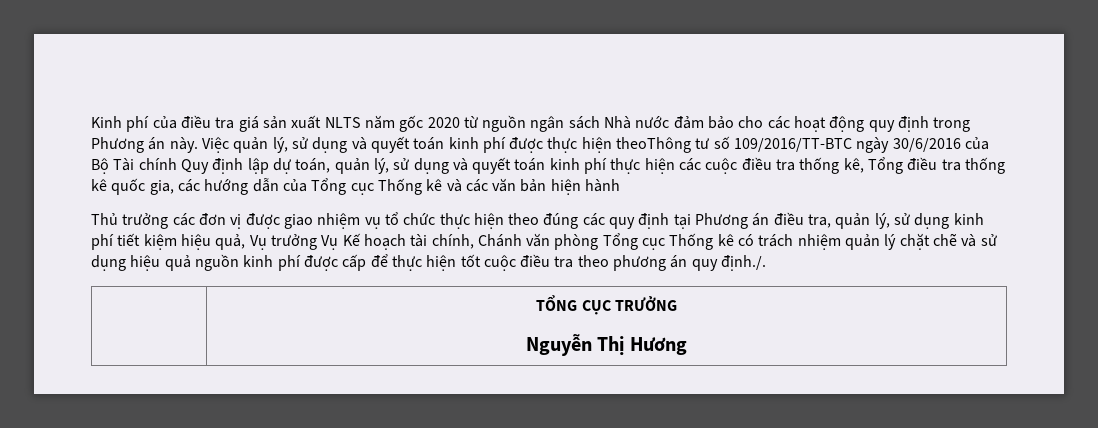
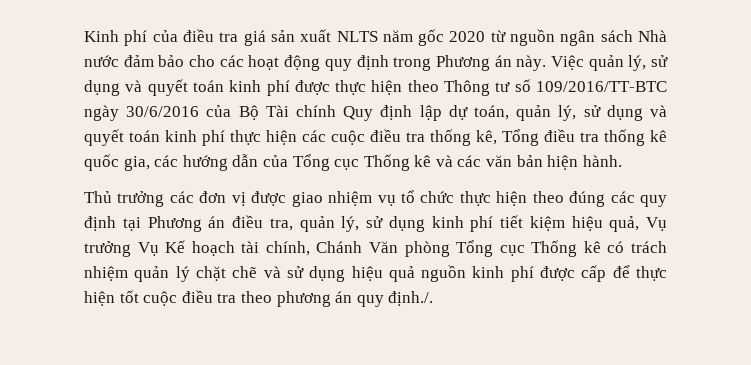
- Việc quản lý, sử dụng và quyết toán kinh phí được thực hiện theoThông tư số 109/2016/TT-BTC ngày 30/6/2016 của Bộ Tài chính Quy định lập dự toán, quản lý, sử dụng và quyết toán kinh phí thực hiện các cuộc điều tra thống kê, Tổng điều tra thống kê quốc gia, các hướng dẫn của Tổng cục Thống kê và các văn bản hiện hành
+ Việc quản lý, sử dụng và quyết toán kinh phí được thực hiện theo Thông tư số 109/2016/TT-BTC ngày 30/6/2016 của Bộ Tài chính Quy định lập dự toán, quản lý, sử dụng và quyết toán kinh phí thực hiện các cuộc điều tra thống kê, Tổng điều tra thống kê quốc gia, các hướng dẫn của Tổng cục Thống kê và các văn bản hiện hành.
- Thủ trưởng các đơn vị được giao nhiệm vụ tổ chức thực hiện theo đúng các quy định tại Phương án điều tra, quản lý, sử dụng kinh phí tiết kiệm hiệu quả, Vụ trưởng Vụ Kế hoạch tài chính, Chánh văn phòng Tổng cục Thống kê có trách nhiệm quản lý chặt chẽ và sử dụng hiệu quả nguồn kinh phí được cấp để thực hiện tốt cuộc điều tra theo phương án quy định./.
+ Thủ trưởng các đơn vị được giao nhiệm vụ tổ chức thực hiện theo đúng các quy định tại Phương án điều tra, quản lý, sử dụng kinh phí tiết kiệm hiệu quả, Vụ trưởng Vụ Kế hoạch tài chính, Chánh Văn phòng Tổng cục Thống kê có trách nhiệm quản lý chặt chẽ và sử dụng hiệu quả nguồn kinh phí được cấp để thực hiện tốt cuộc điều tra theo phương án quy định./.
- | TỔNG CỤC TRƯỞNG
- Nguyễn Thị Hương

